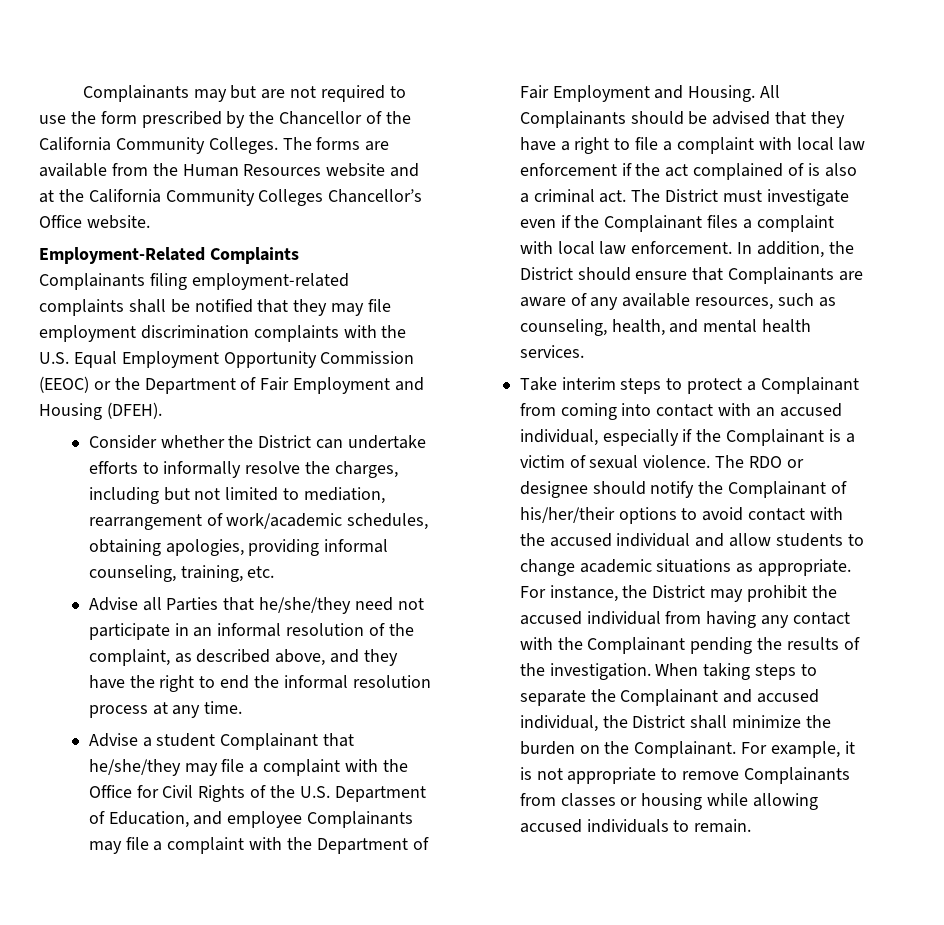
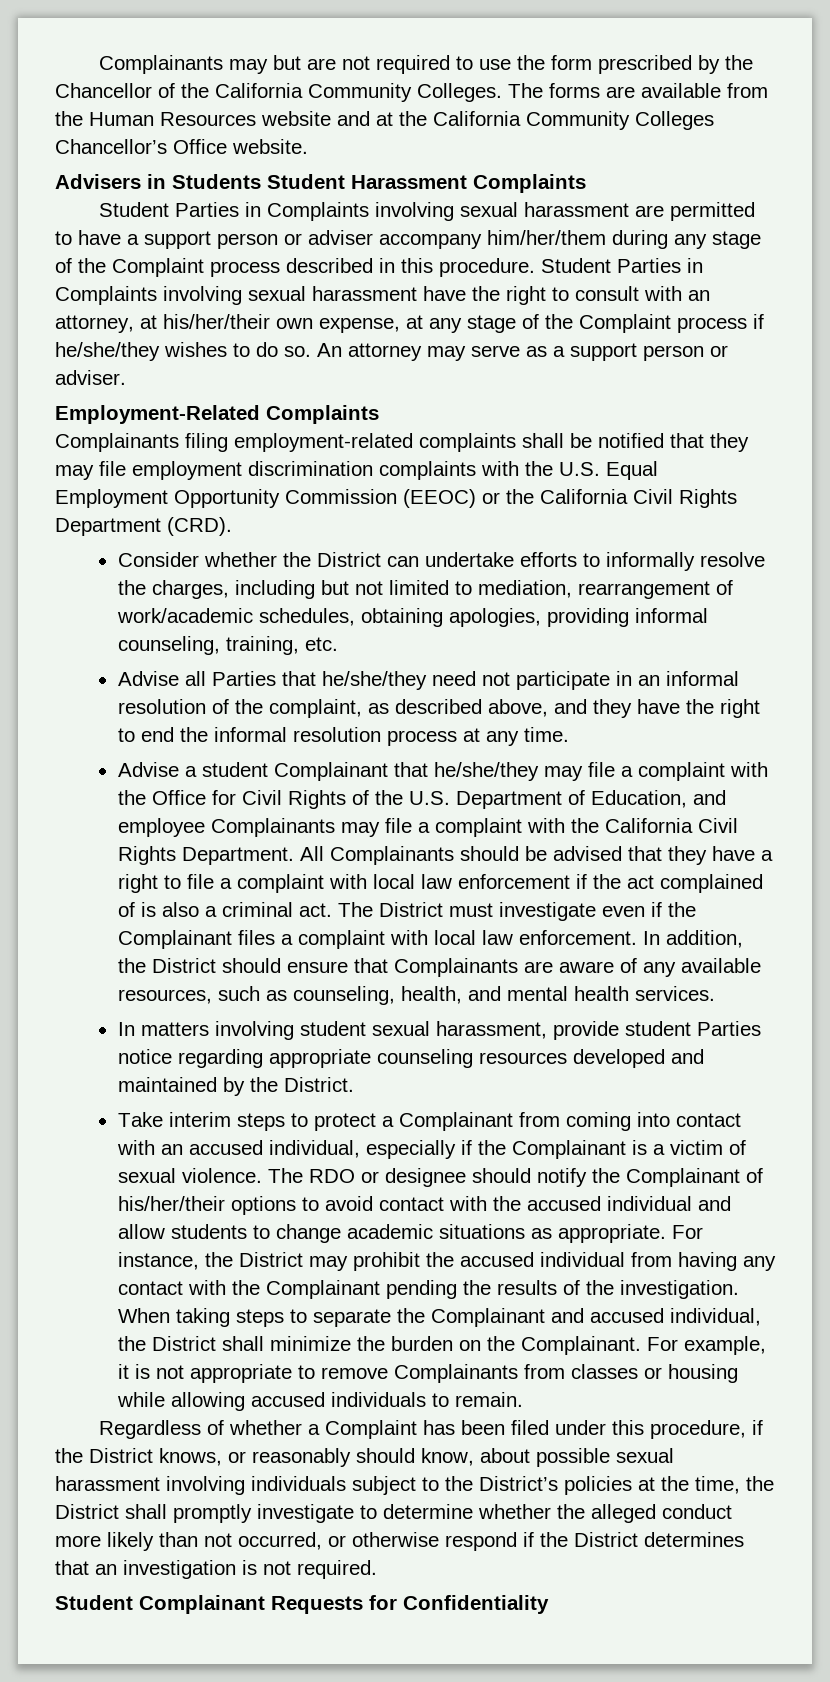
+ Advisers in Students Student Harassment Complaints
+ Student Parties in Complaints involving sexual harassment are permitted to have a support person or adviser accompany him/her/them during any stage of the Complaint process described in this procedure. Student Parties in Complaints involving sexual harassment have the right to consult with an attorney, at his/her/their own expense, at any stage of the Complaint process if he/she/they wishes to do so. An attorney may serve as a support person or adviser.
- Complainants filing employment-related complaints shall be notified that they may file employment discrimination complaints with the U.S. Equal Employment Opportunity Commission (EEOC) or the Department of Fair Employment and Housing (DFEH).
+ Complainants filing employment-related complaints shall be notified that they may file employment discrimination complaints with the U.S. Equal Employment Opportunity Commission (EEOC) or the California Civil Rights Department (CRD).
- Advise a student Complainant that he/she/they may file a complaint with the Office for Civil Rights of the U.S. Department of Education, and employee Complainants may file a complaint with the Department of Fair Employment and Housing.
+ Advise a student Complainant that he/she/they may file a complaint with the Office for Civil Rights of the U.S. Department of Education, and employee Complainants may file a complaint with the California Civil Rights Department.
+ In matters involving student sexual harassment, provide student Parties notice regarding appropriate counseling resources developed and maintained by the District.
+ Regardless of whether a Complaint has been filed under this procedure, if the District knows, or reasonably should know, about possible sexual harassment involving individuals subject to the District’s policies at the time, the District shall promptly investigate to determine whether the alleged conduct more likely than not occurred, or otherwise respond if the District determines that an investigation is not required.
+ Student Complainant Requests for Confidentiality

